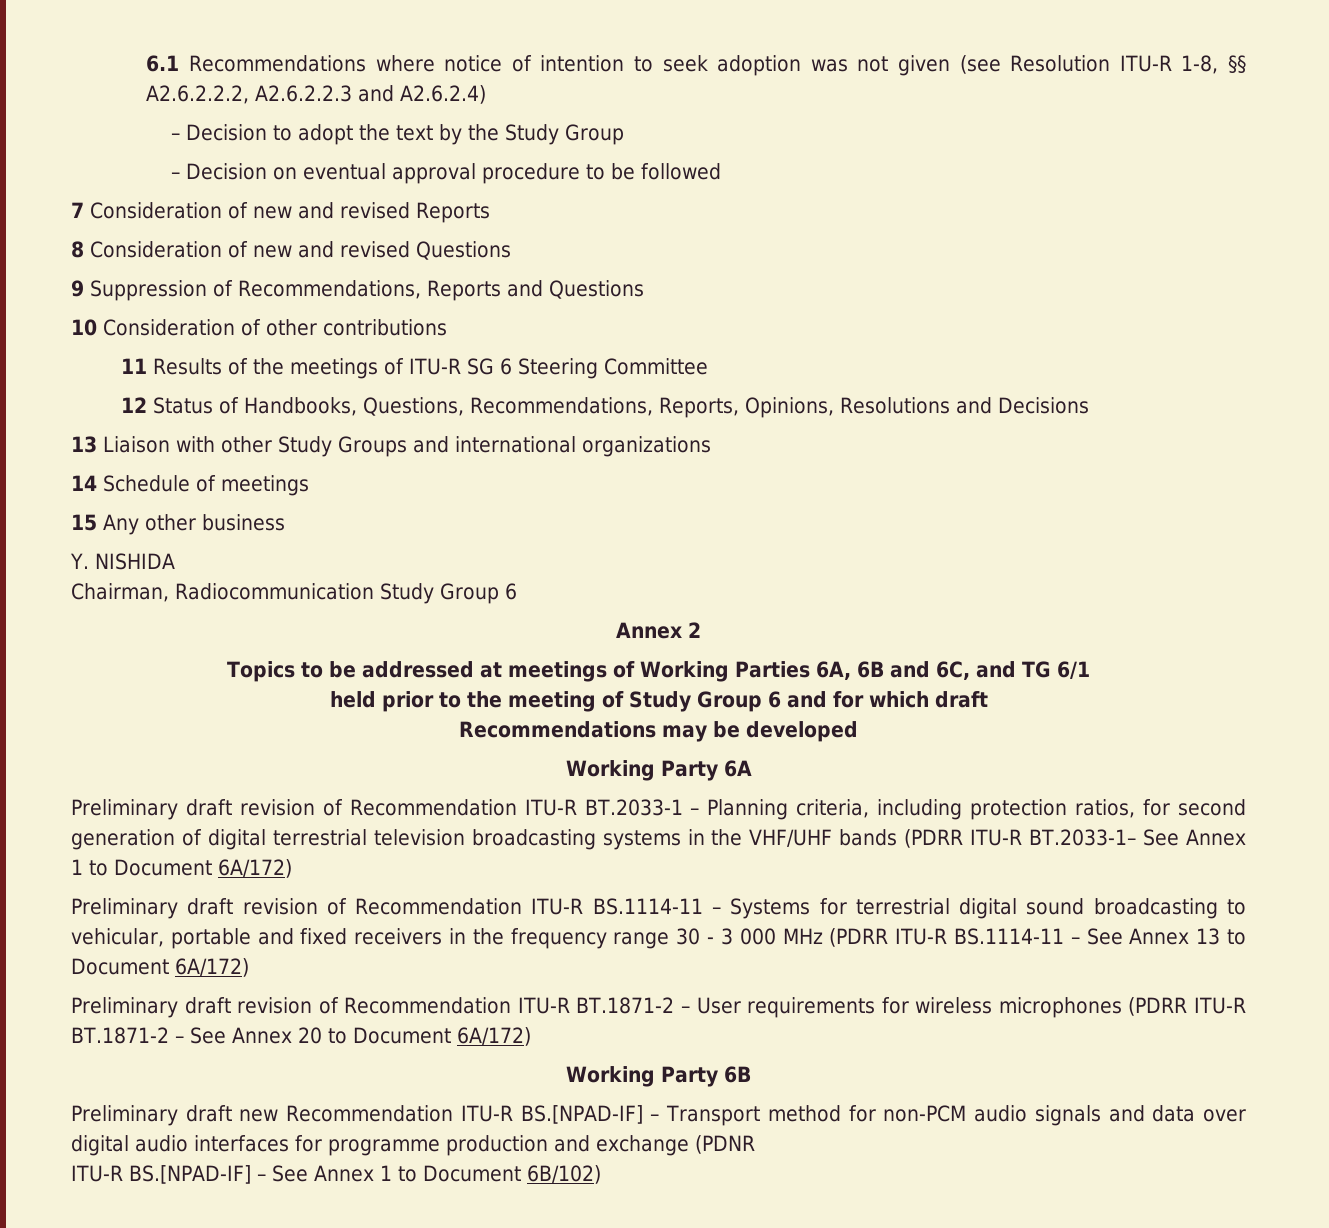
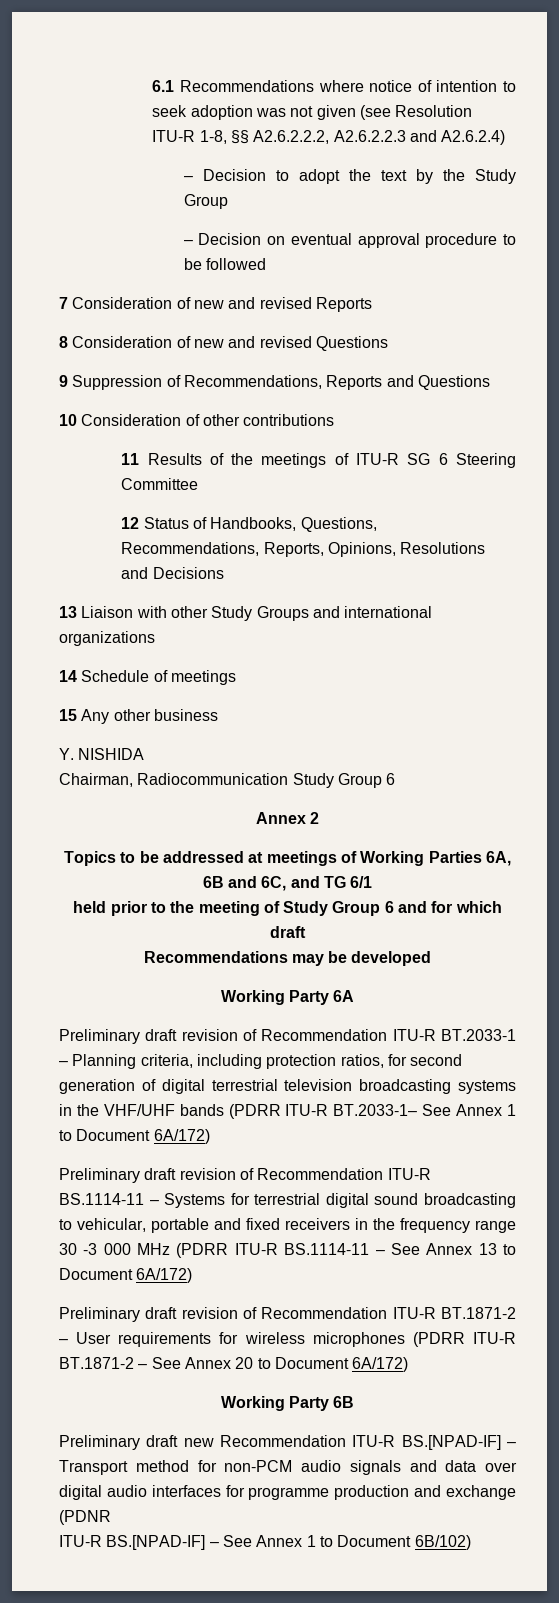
- Preliminary draft revision of Recommendation ITU-R BS.1114-11 – Systems for terrestrial digital sound broadcasting to vehicular, portable and fixed receivers in the frequency range 30 - 3 000 MHz (PDRR ITU-R BS.1114-11 – See Annex 13 to Document 6A/172)
+ Preliminary draft revision of Recommendation ITU-R BS.1114-11 – Systems for terrestrial digital sound broadcasting to vehicular, portable and fixed receivers in the frequency range 30 -3 000 MHz (PDRR ITU-R BS.1114-11 – See Annex 13 to Document 6A/172)

